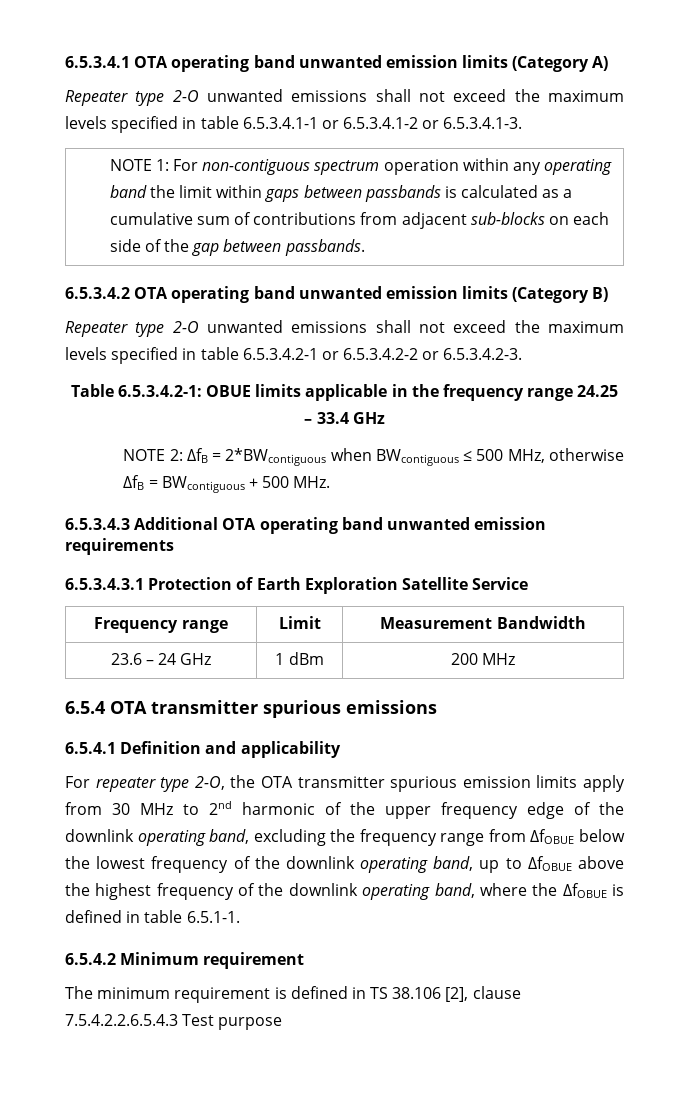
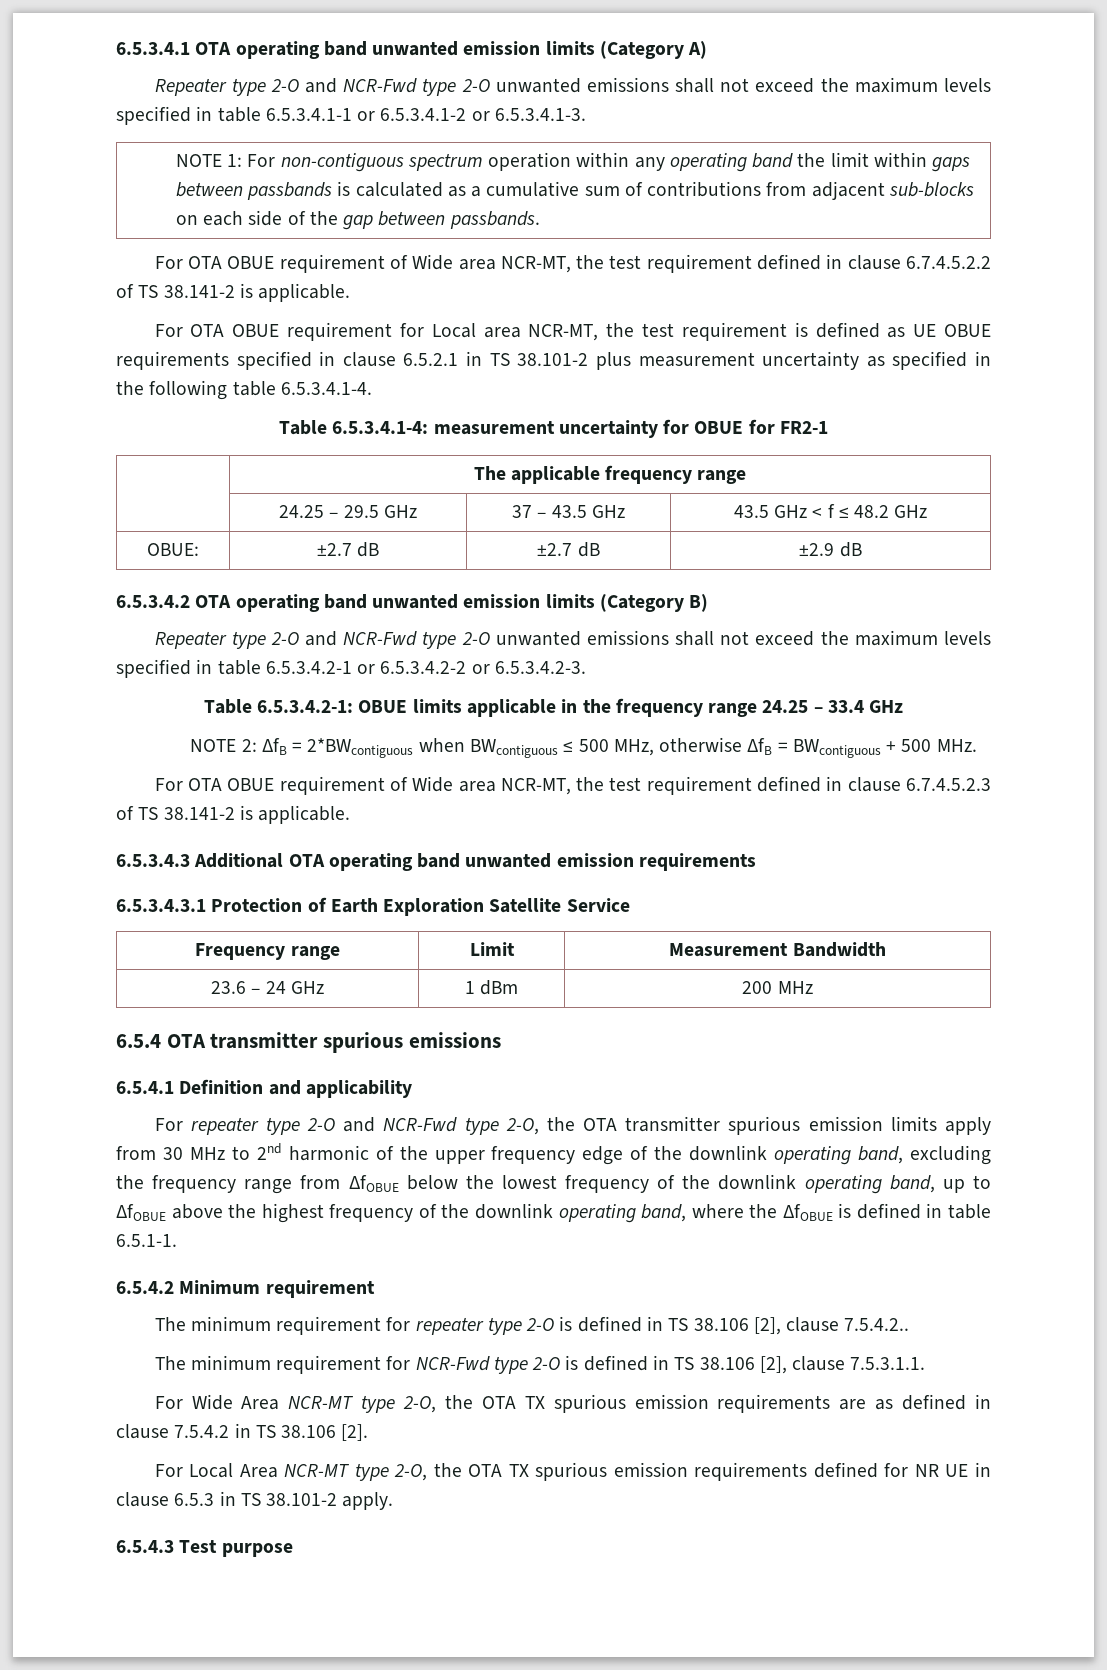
- Repeater type 2-O unwanted emissions shall not exceed the maximum levels specified in table 6.5.3.4.1-1 or 6.5.3.4.1-2 or 6.5.3.4.1-3.
+ Repeater type 2-O and NCR-Fwd type 2-O unwanted emissions shall not exceed the maximum levels specified in table 6.5.3.4.1-1 or 6.5.3.4.1-2 or 6.5.3.4.1-3.
+ For OTA OBUE requirement of Wide area NCR-MT, the test requirement defined in clause 6.7.4.5.2.2 of TS 38.141-2 is applicable.
+ For OTA OBUE requirement for Local area NCR-MT, the test requirement is defined as UE OBUE requirements specified in clause 6.5.2.1 in TS 38.101-2 plus measurement uncertainty as specified in the following table 6.5.3.4.1-4.
+ Table 6.5.3.4.1-4: measurement uncertainty for OBUE for FR2-1
+ | The applicable frequency range
+ | 24.25 – 29.5 GHz | 37 – 43.5 GHz | 43.5 GHz < f ≤ 48.2 GHz
+ OBUE: | ±2.7 dB | ±2.7 dB | ±2.9 dB
- Repeater type 2-O unwanted emissions shall not exceed the maximum levels specified in table 6.5.3.4.2-1 or 6.5.3.4.2-2 or 6.5.3.4.2-3.
+ Repeater type 2-O and NCR-Fwd type 2-O unwanted emissions shall not exceed the maximum levels specified in table 6.5.3.4.2-1 or 6.5.3.4.2-2 or 6.5.3.4.2-3.
+ For OTA OBUE requirement of Wide area NCR-MT, the test requirement defined in clause 6.7.4.5.2.3 of TS 38.141-2 is applicable.
- For repeater type 2-O, the OTA transmitter spurious emission limits apply from 30 MHz to 2nd harmonic of the upper frequency edge of the downlink operating band, excluding the frequency range from ΔfOBUE below the lowest frequency of the downlink operating band, up to ΔfOBUE above the highest frequency of the downlink operating band, where the ΔfOBUE is defined in table 6.5.1-1.
+ For repeater type 2-O and NCR-Fwd type 2-O, the OTA transmitter spurious emission limits apply from 30 MHz to 2nd harmonic of the upper frequency edge of the downlink operating band, excluding the frequency range from ΔfOBUE below the lowest frequency of the downlink operating band, up to ΔfOBUE above the highest frequency of the downlink operating band, where the ΔfOBUE is defined in table 6.5.1-1.
- The minimum requirement is defined in TS 38.106 [2], clause 7.5.4.2.2.6.5.4.3 Test purpose
+ The minimum requirement for repeater type 2-O is defined in TS 38.106 [2], clause 7.5.4.2..
+ The minimum requirement for NCR-Fwd type 2-O is defined in TS 38.106 [2], clause 7.5.3.1.1.
+ For Wide Area NCR-MT type 2-O, the OTA TX spurious emission requirements are as defined in clause 7.5.4.2 in TS 38.106 [2].
+ For Local Area NCR-MT type 2-O, the OTA TX spurious emission requirements defined for NR UE in clause 6.5.3 in TS 38.101-2 apply.
+ 6.5.4.3 Test purpose

